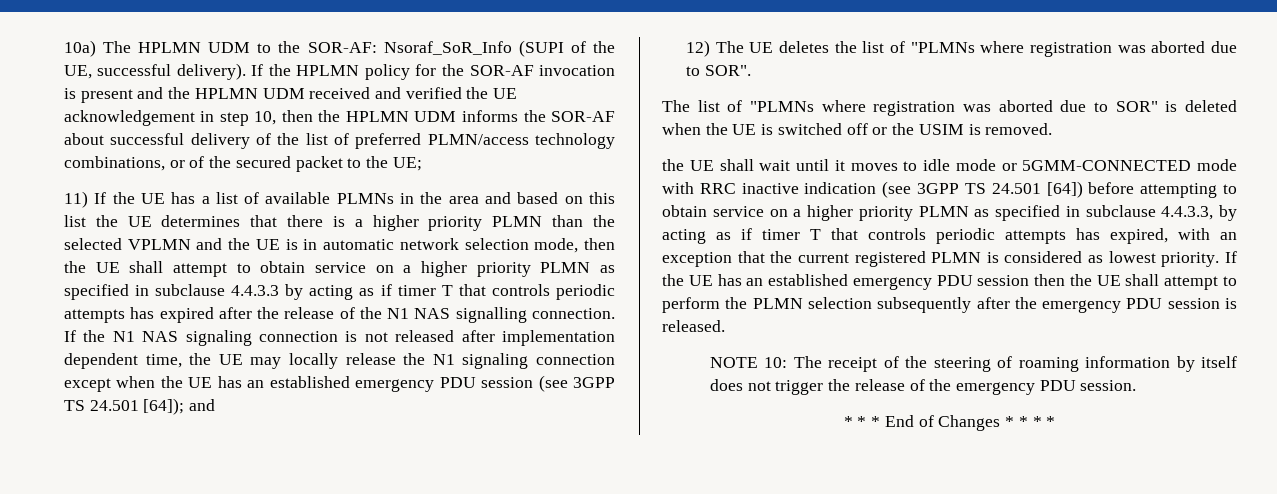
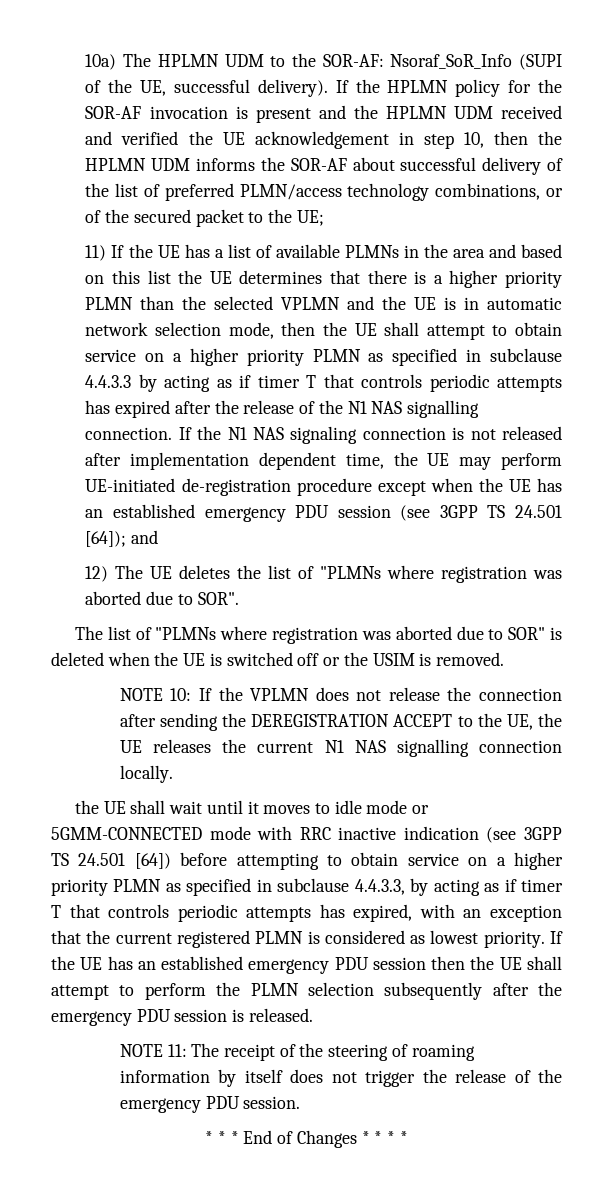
- If the N1 NAS signaling connection is not released after implementation dependent time, the UE may locally release the N1 signaling connection except when the UE has an established emergency PDU session (see 3GPP TS 24.501 [64]); and
+ If the N1 NAS signaling connection is not released after implementation dependent time, the UE may perform UE-initiated de-registration procedure except when the UE has an established emergency PDU session (see 3GPP TS 24.501 [64]); and
+ NOTE 10: If the VPLMN does not release the connection after sending the DEREGISTRATION ACCEPT to the UE, the UE releases the current N1 NAS signalling connection locally.
- NOTE 10: The receipt of the steering of roaming information by itself does not trigger the release of the emergency PDU session.
+ NOTE 11: The receipt of the steering of roaming information by itself does not trigger the release of the emergency PDU session.

